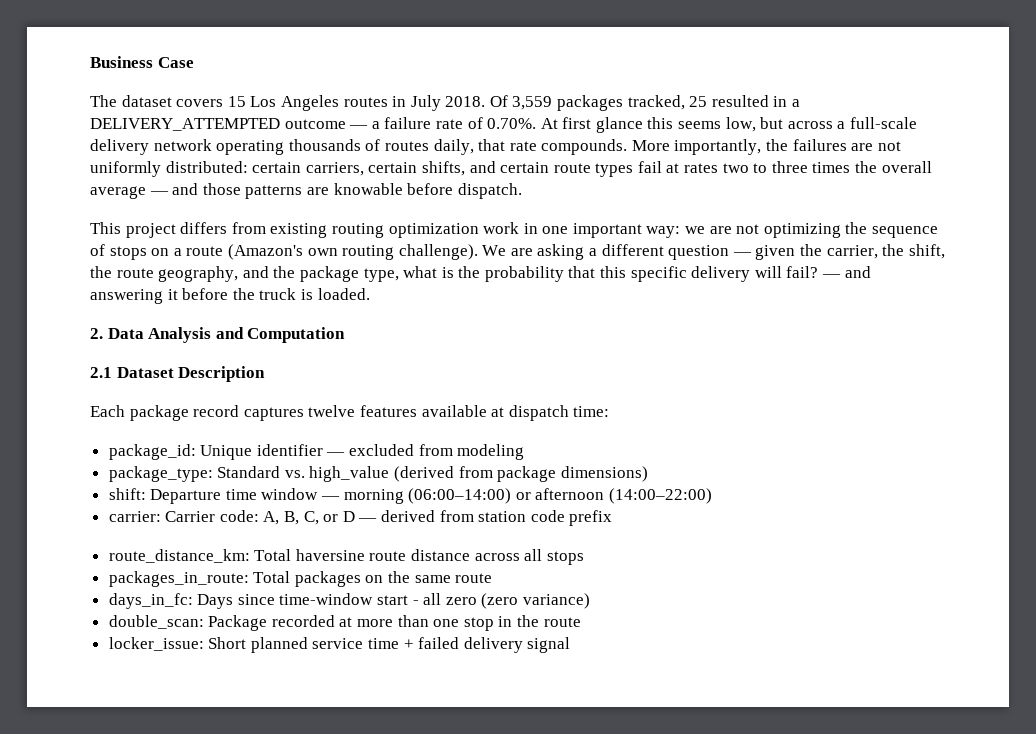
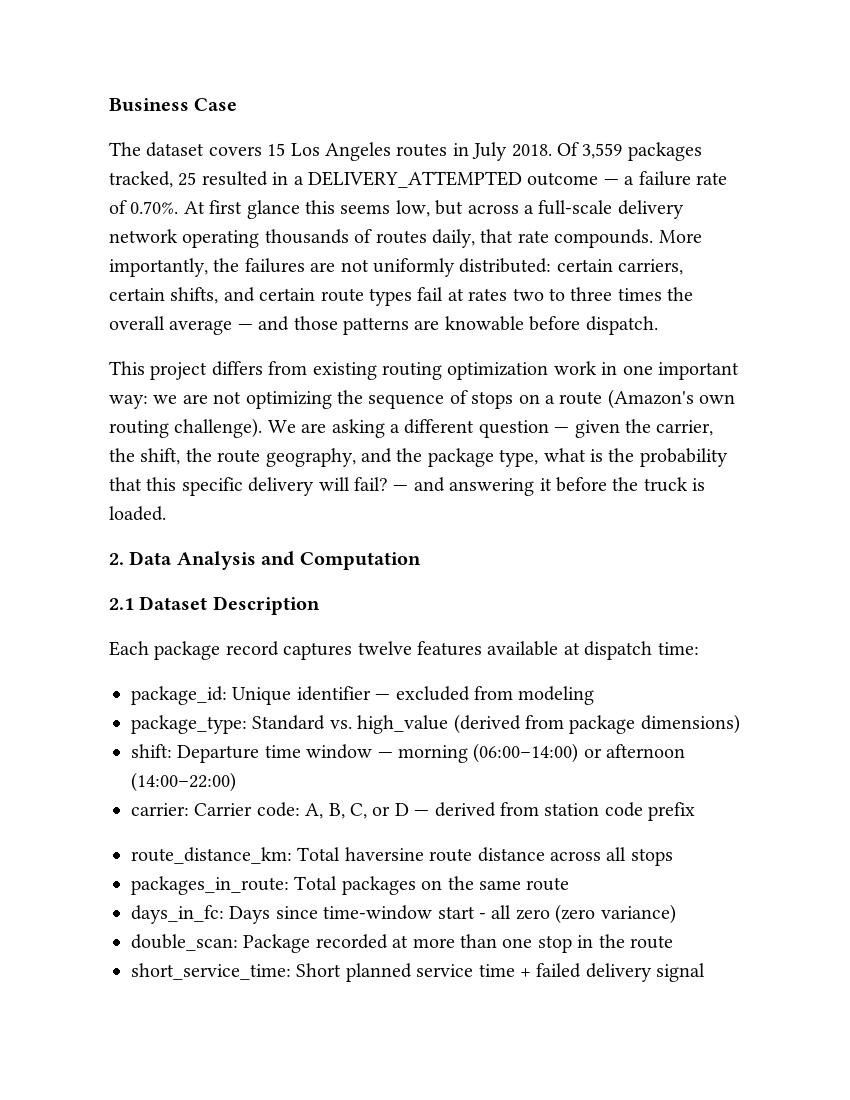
- locker_issue: Short planned service time + failed delivery signal
+ short_service_time: Short planned service time + failed delivery signal

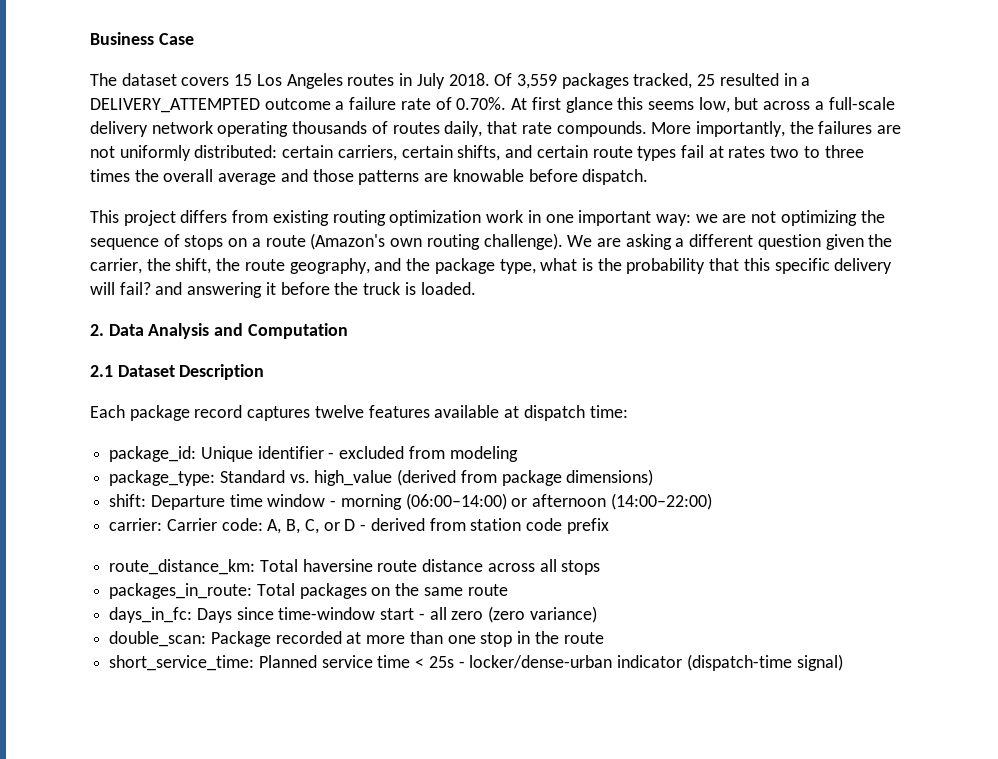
- Of 3,559 packages tracked, 25 resulted in a DELIVERY_ATTEMPTED outcome — a failure rate of 0.70%. At first glance this seems low, but across a full-scale delivery network operating thousands of routes daily, that rate compounds.
+ Of 3,559 packages tracked, 25 resulted in a DELIVERY_ATTEMPTED outcome a failure rate of 0.70%. At first glance this seems low, but across a full-scale delivery network operating thousands of routes daily, that rate compounds.
- More importantly, the failures are not uniformly distributed: certain carriers, certain shifts, and certain route types fail at rates two to three times the overall average — and those patterns are knowable before dispatch.
+ More importantly, the failures are not uniformly distributed: certain carriers, certain shifts, and certain route types fail at rates two to three times the overall average and those patterns are knowable before dispatch.
- We are asking a different question — given the carrier, the shift, the route geography, and the package type, what is the probability that this specific delivery will fail? — and answering it before the truck is loaded.
+ We are asking a different question given the carrier, the shift, the route geography, and the package type, what is the probability that this specific delivery will fail? and answering it before the truck is loaded.
- package_id: Unique identifier — excluded from modeling
+ package_id: Unique identifier - excluded from modeling
- shift: Departure time window — morning (06:00–14:00) or afternoon (14:00–22:00)
+ shift: Departure time window - morning (06:00–14:00) or afternoon (14:00–22:00)
- carrier: Carrier code: A, B, C, or D — derived from station code prefix
+ carrier: Carrier code: A, B, C, or D - derived from station code prefix
- short_service_time: Short planned service time + failed delivery signal
+ short_service_time: Planned service time < 25s - locker/dense-urban indicator (dispatch-time signal)

